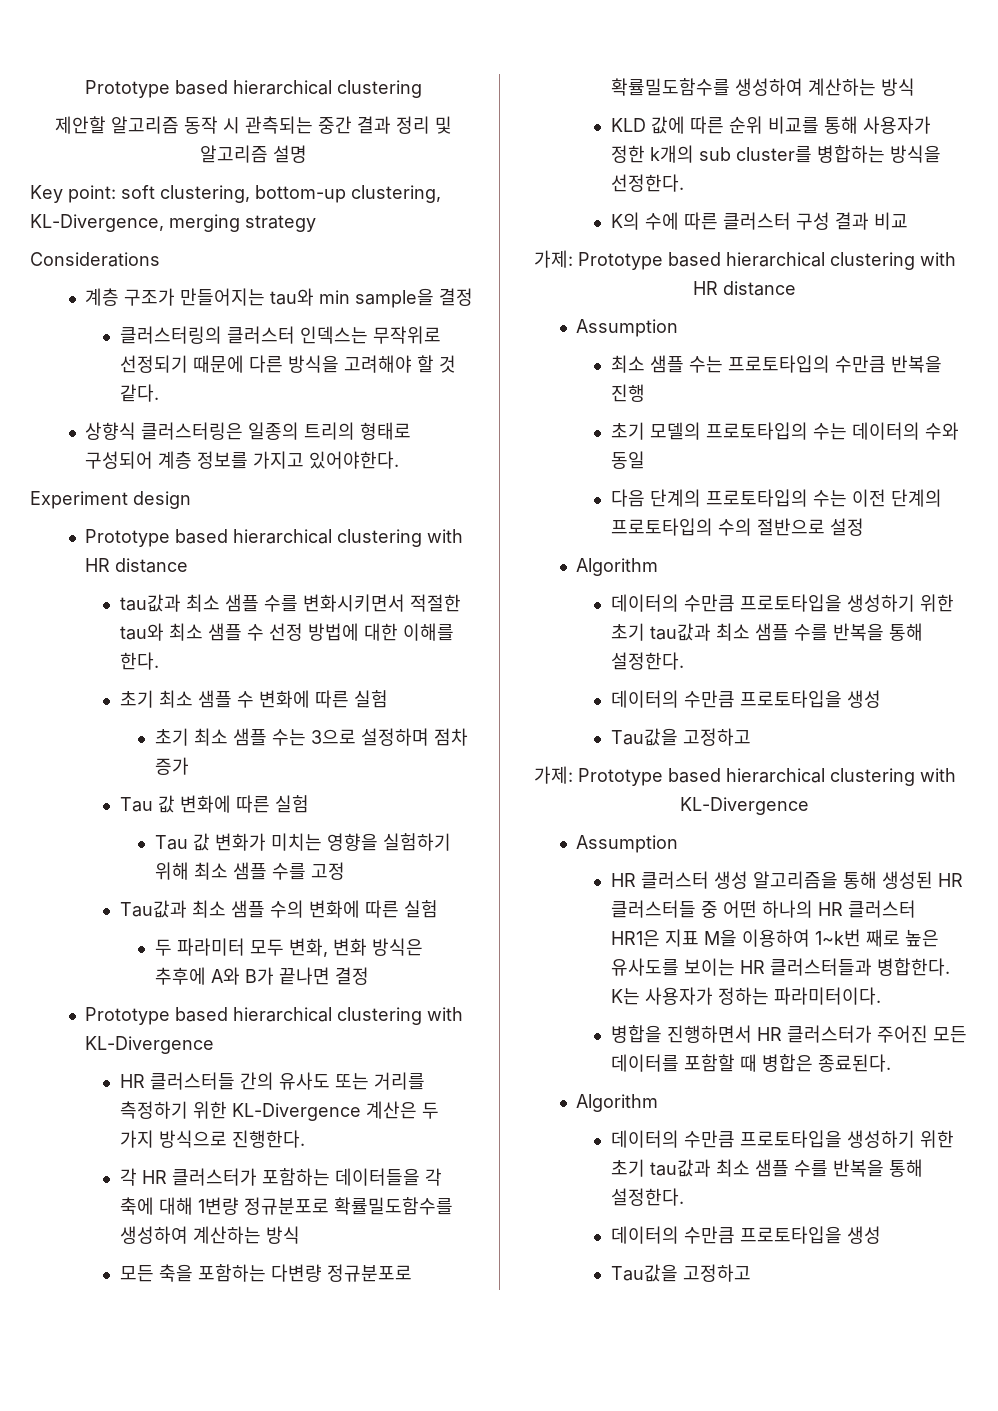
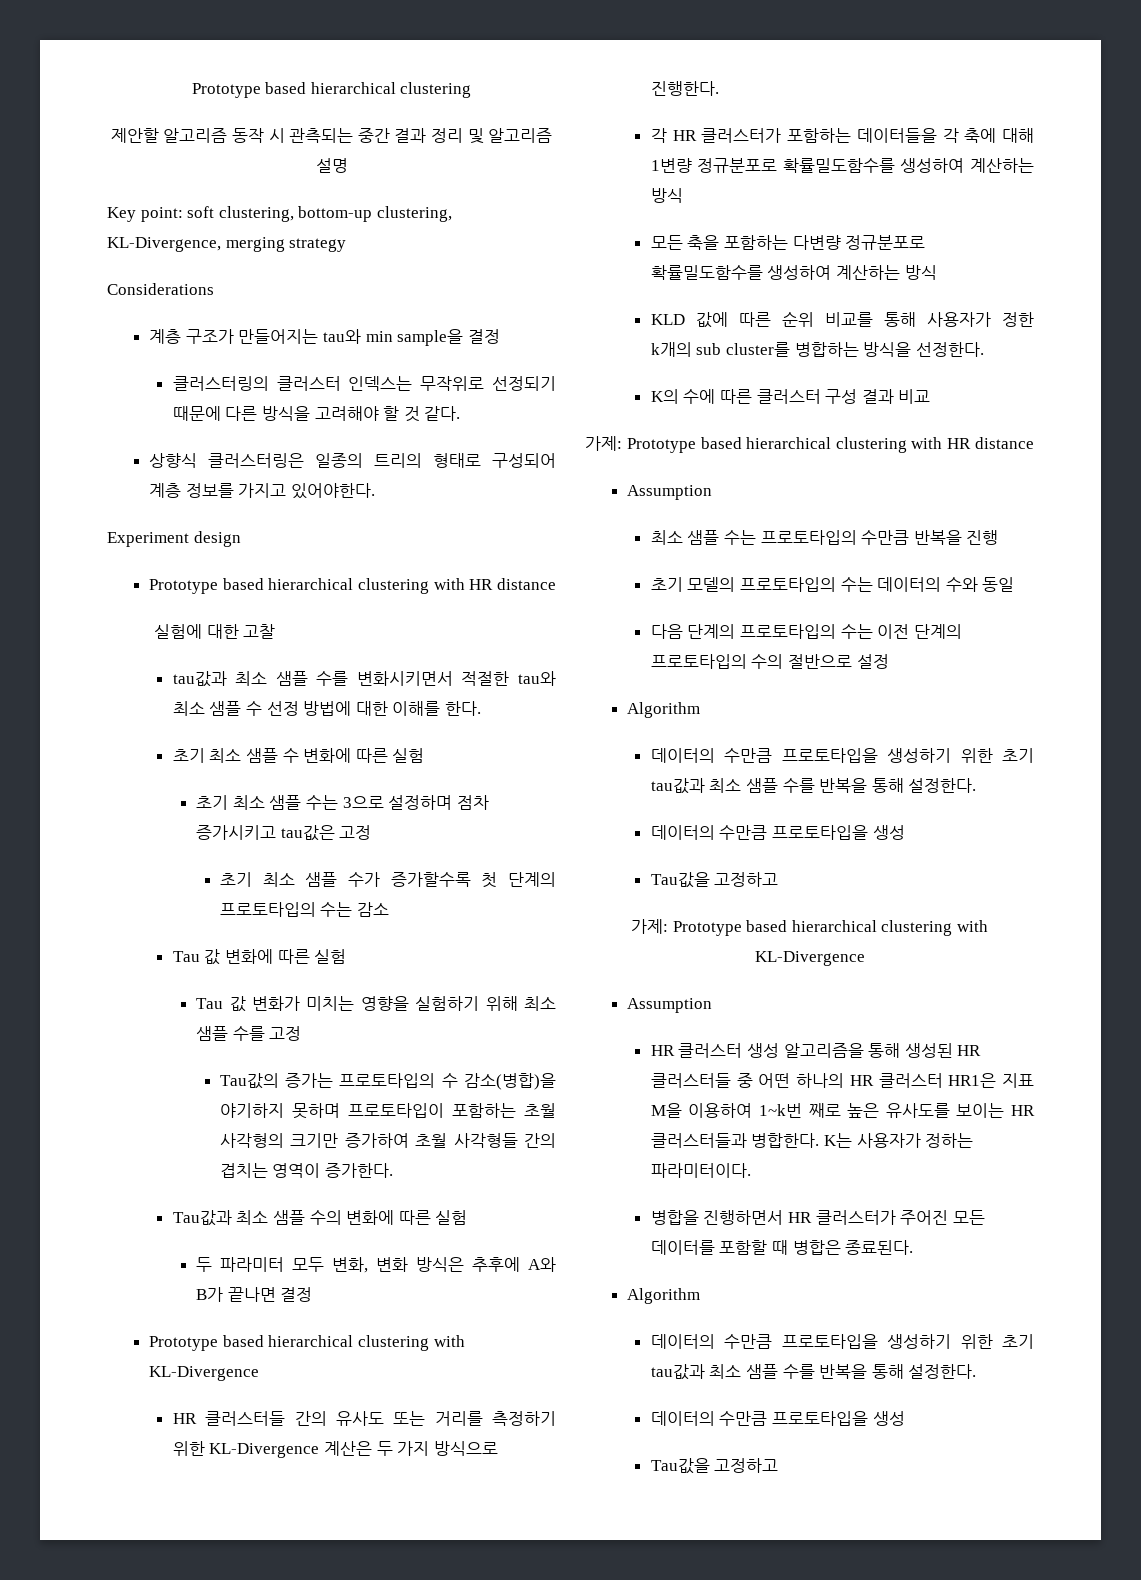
+ 실험에 대한 고찰
- 초기 최소 샘플 수는 3으로 설정하며 점차 증가
+ 초기 최소 샘플 수는 3으로 설정하며 점차 증가시키고 tau값은 고정
+ 초기 최소 샘플 수가 증가할수록 첫 단계의 프로토타입의 수는 감소
+ Tau값의 증가는 프로토타입의 수 감소(병합)을 야기하지 못하며 프로토타입이 포함하는 초월 사각형의 크기만 증가하여 초월 사각형들 간의 겹치는 영역이 증가한다.

